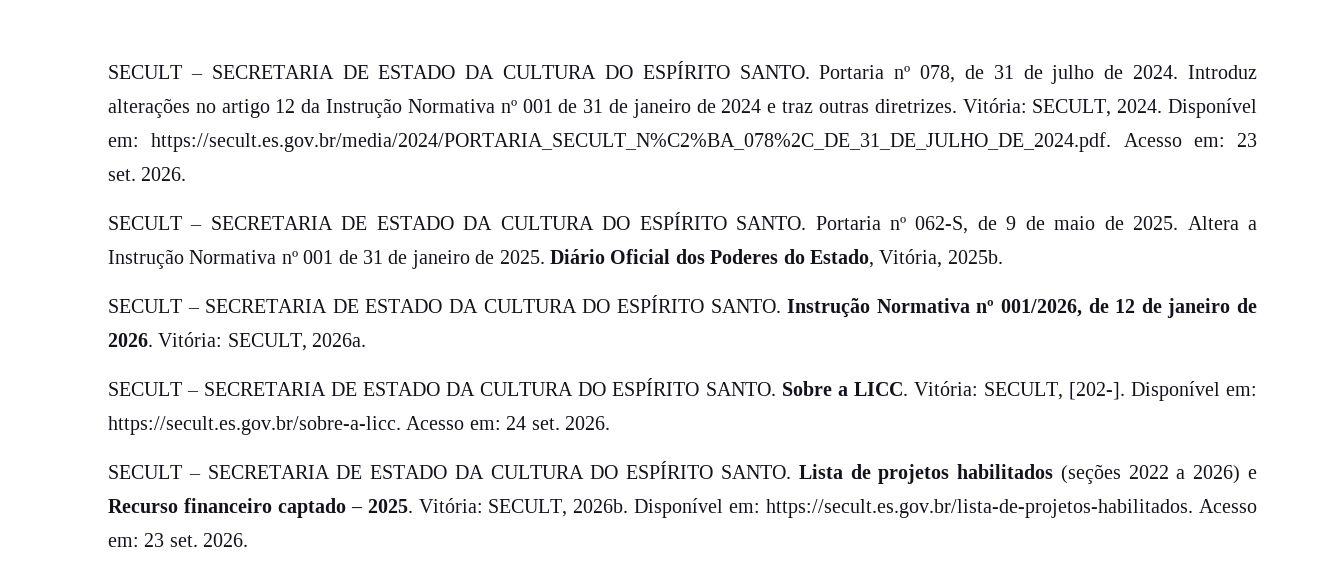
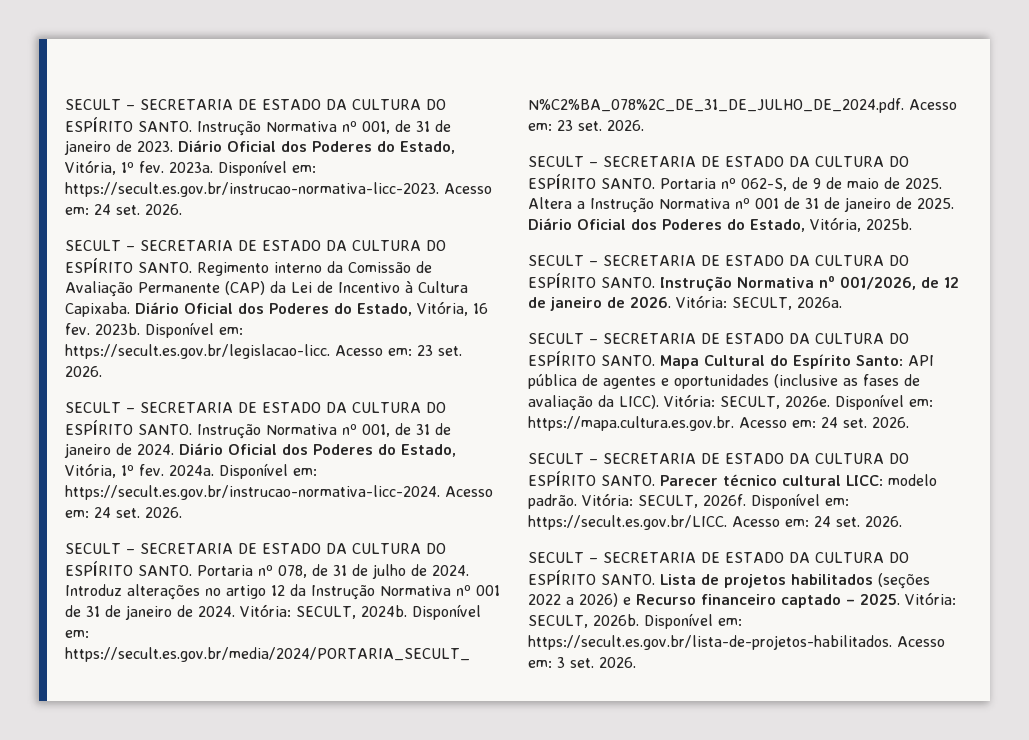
+ Instrução Normativa nº 001, de 31 de janeiro de 2023. Diário Oficial dos Poderes do Estado, Vitória, 1º fev. 2023a. Disponível em: https://secult.es.gov.br/instrucao-normativa-licc-2023. Acesso em: 24 set. 2026.
+ SECULT – SECRETARIA DE ESTADO DA CULTURA DO ESPÍRITO SANTO. Regimento interno da Comissão de Avaliação Permanente (CAP) da Lei de Incentivo à Cultura Capixaba. Diário Oficial dos Poderes do Estado, Vitória, 16 fev. 2023b. Disponível em: https://secult.es.gov.br/legislacao-licc. Acesso em: 23 set. 2026.
+ SECULT – SECRETARIA DE ESTADO DA CULTURA DO ESPÍRITO SANTO. Instrução Normativa nº 001, de 31 de janeiro de 2024. Diário Oficial dos Poderes do Estado, Vitória, 1º fev. 2024a. Disponível em: https://secult.es.gov.br/instrucao-normativa-licc-2024. Acesso em: 24 set. 2026.
+ SECULT – SECRETARIA DE ESTADO DA CULTURA DO ESPÍRITO SANTO.
- Introduz alterações no artigo 12 da Instrução Normativa nº 001 de 31 de janeiro de 2024 e traz outras diretrizes. Vitória: SECULT, 2024.
+ Introduz alterações no artigo 12 da Instrução Normativa nº 001 de 31 de janeiro de 2024. Vitória: SECULT, 2024b.
- Sobre a LICC. Vitória: SECULT, [202-]. Disponível em: https://secult.es.gov.br/sobre-a-licc. Acesso em: 24 set.
+ Mapa Cultural do Espírito Santo: API pública de agentes e oportunidades (inclusive as fases de avaliação da LICC). Vitória: SECULT, 2026e. Disponível em: https://mapa.cultura.es.gov.br. Acesso em: 24 set. 2026.
+ SECULT – SECRETARIA DE ESTADO DA CULTURA DO ESPÍRITO SANTO. Parecer técnico cultural LICC: modelo padrão. Vitória: SECULT, 2026f. Disponível em: https://secult.es.gov.br/LICC. Acesso em: 24 set.
- Disponível em: https://secult.es.gov.br/lista-de-projetos-habilitados. Acesso em: 23 set.
+ Disponível em: https://secult.es.gov.br/lista-de-projetos-habilitados. Acesso em: 3 set.

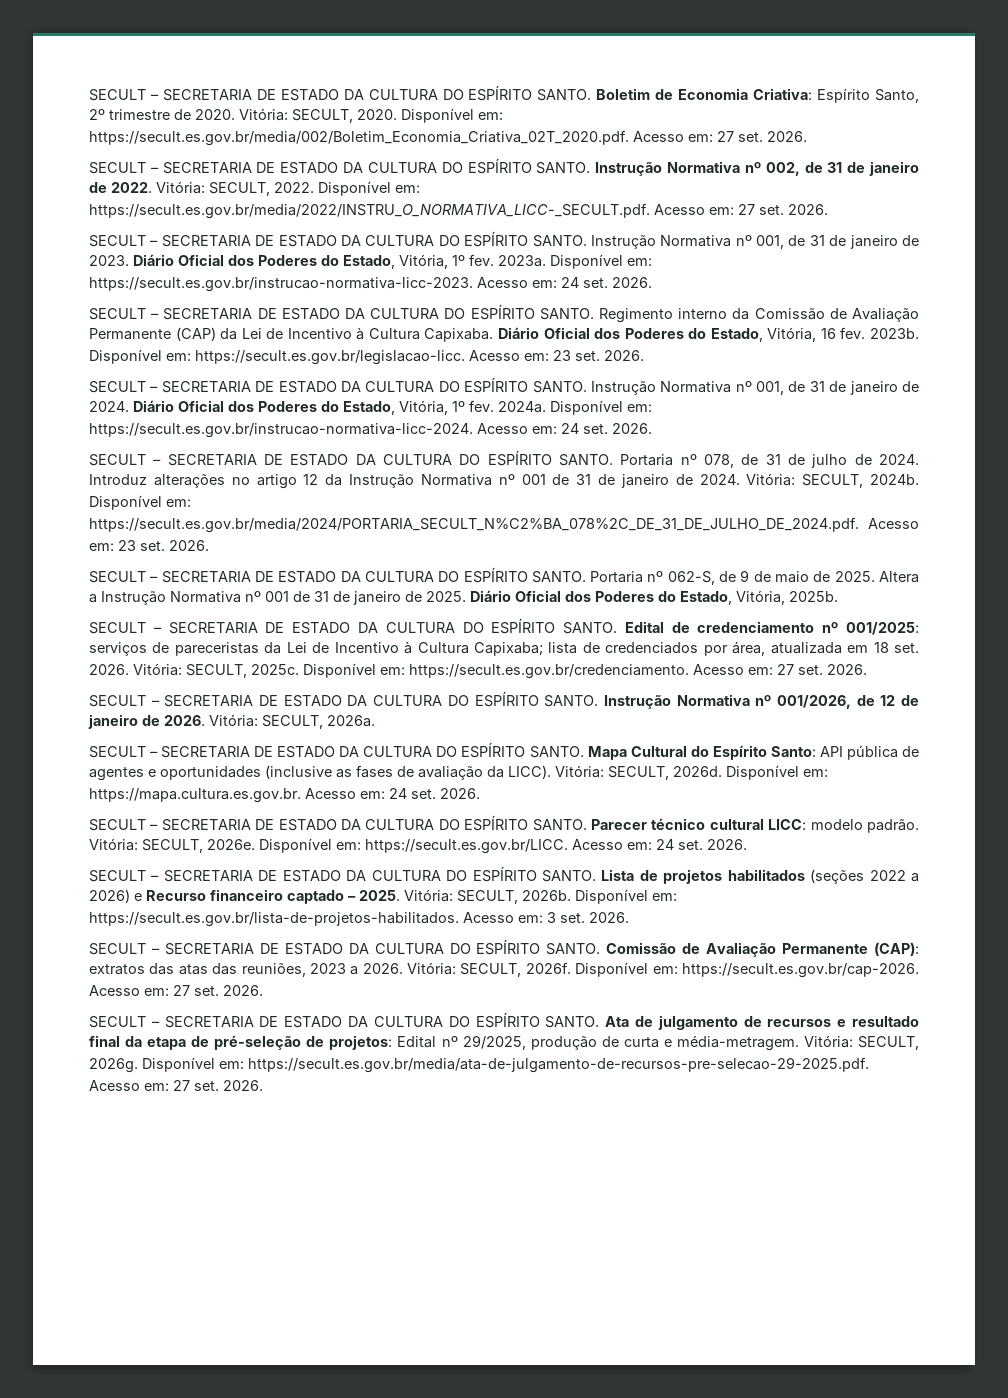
+ Boletim de Economia Criativa: Espírito Santo, 2º trimestre de 2020. Vitória: SECULT, 2020. Disponível em: https://secult.es.gov.br/media/002/Boletim_Economia_Criativa_02T_2020.pdf. Acesso em: 27 set. 2026.
+ SECULT – SECRETARIA DE ESTADO DA CULTURA DO ESPÍRITO SANTO. Instrução Normativa nº 002, de 31 de janeiro de 2022. Vitória: SECULT, 2022. Disponível em: https://secult.es.gov.br/media/2022/INSTRU_O_NORMATIVA_LICC-_SECULT.pdf. Acesso em: 27 set. 2026.
+ SECULT – SECRETARIA DE ESTADO DA CULTURA DO ESPÍRITO SANTO.
+ SECULT – SECRETARIA DE ESTADO DA CULTURA DO ESPÍRITO SANTO. Edital de credenciamento nº 001/2025: serviços de pareceristas da Lei de Incentivo à Cultura Capixaba; lista de credenciados por área, atualizada em 18 set. 2026. Vitória: SECULT, 2025c. Disponível em: https://secult.es.gov.br/credenciamento. Acesso em: 27 set. 2026.
- Vitória: SECULT, 2026e.
+ Vitória: SECULT, 2026d.
- Vitória: SECULT, 2026f.
+ Vitória: SECULT, 2026e.
+ SECULT – SECRETARIA DE ESTADO DA CULTURA DO ESPÍRITO SANTO. Comissão de Avaliação Permanente (CAP): extratos das atas das reuniões, 2023 a 2026. Vitória: SECULT, 2026f. Disponível em: https://secult.es.gov.br/cap-2026. Acesso em: 27 set. 2026.
+ SECULT – SECRETARIA DE ESTADO DA CULTURA DO ESPÍRITO SANTO. Ata de julgamento de recursos e resultado final da etapa de pré-seleção de projetos: Edital nº 29/2025, produção de curta e média-metragem. Vitória: SECULT, 2026g. Disponível em: https://secult.es.gov.br/media/ata-de-julgamento-de-recursos-pre-selecao-29-2025.pdf. Acesso em: 27 set. 2026.

